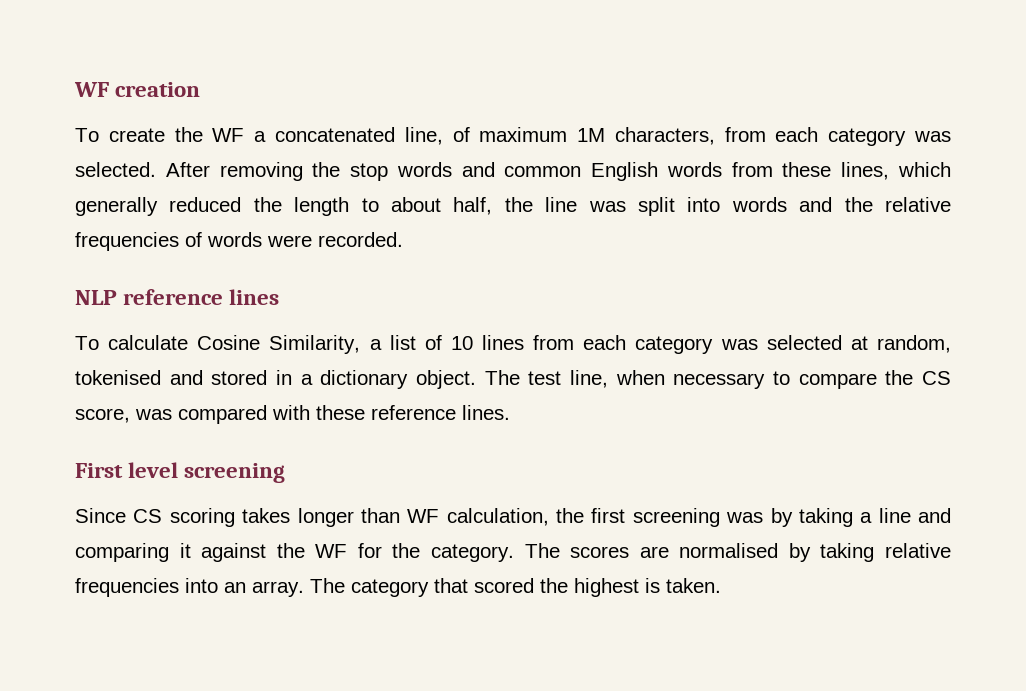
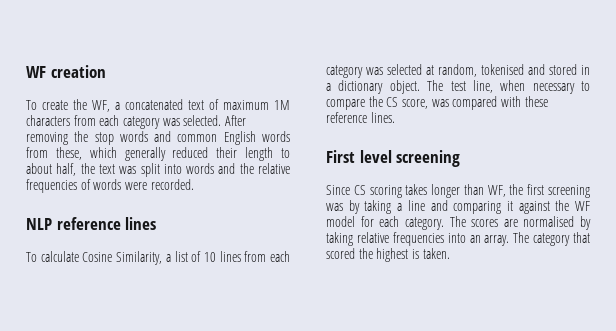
- To create the WF a concatenated line, of maximum 1M characters, from each category was selected.
+ To create the WF, a concatenated text of maximum 1M characters from each category was selected.
- After removing the stop words and common English words from these lines, which generally reduced the length to about half, the line was split into words and the relative frequencies of words were recorded.
+ After removing the stop words and common English words from these, which generally reduced their length to about half, the text was split into words and the relative frequencies of words were recorded.
- Since CS scoring takes longer than WF calculation, the first screening was by taking a line and comparing it against the WF for the category.
+ Since CS scoring takes longer than WF, the first screening was by taking a line and comparing it against the WF model for each category.

